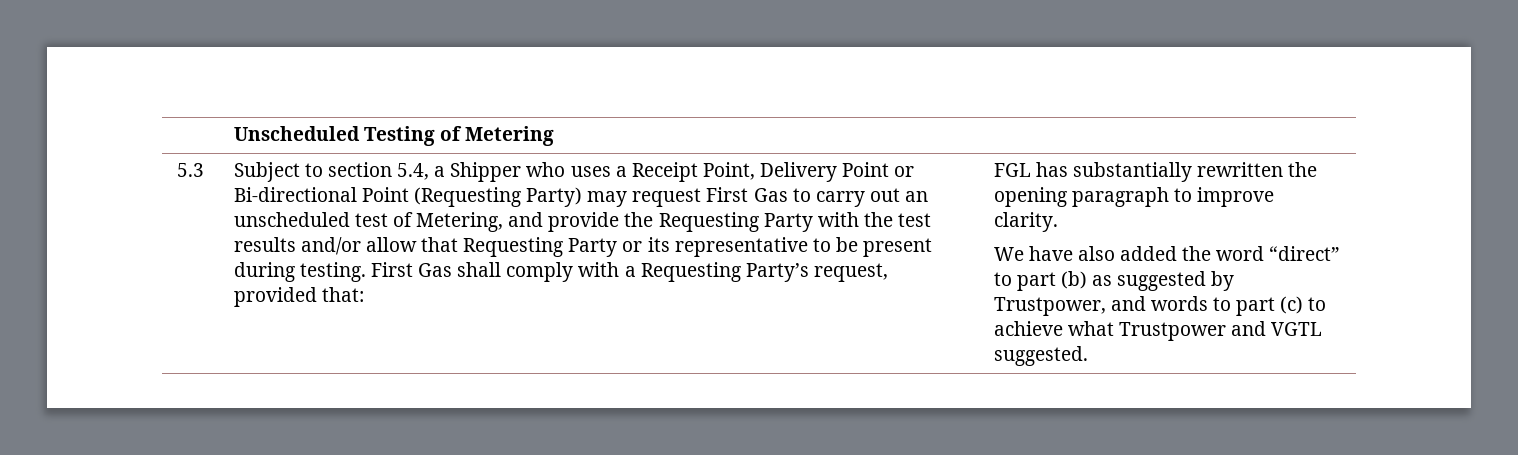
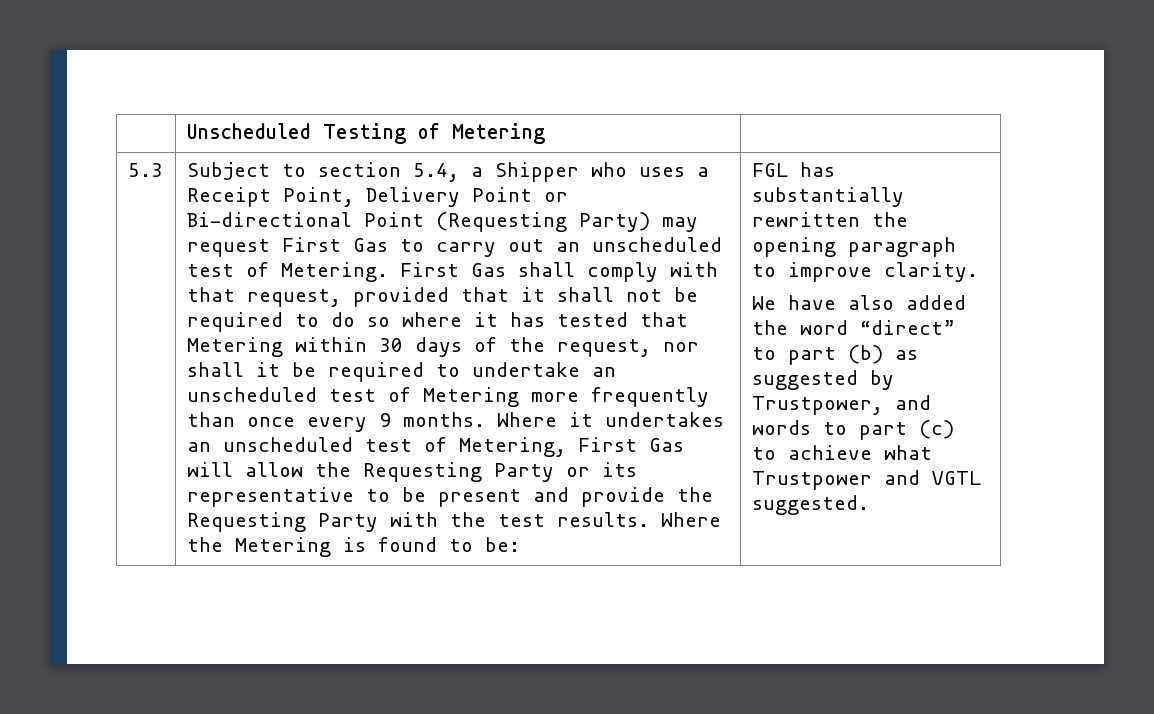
- Subject to section 5.4, a Shipper who uses a Receipt Point, Delivery Point or Bi-directional Point (Requesting Party) may request First Gas to carry out an unscheduled test of Metering, and provide the Requesting Party with the test results and/or allow that Requesting Party or its representative to be present during testing. First Gas shall comply with a Requesting Party’s request, provided that:
+ Subject to section 5.4, a Shipper who uses a Receipt Point, Delivery Point or Bi-directional Point (Requesting Party) may request First Gas to carry out an unscheduled test of Metering. First Gas shall comply with that request, provided that it shall not be required to do so where it has tested that Metering within 30 days of the request, nor shall it be required to undertake an unscheduled test of Metering more frequently than once every 9 months. Where it undertakes an unscheduled test of Metering, First Gas will allow the Requesting Party or its representative to be present and provide the Requesting Party with the test results. Where the Metering is found to be:

